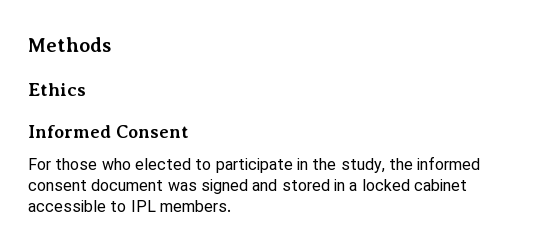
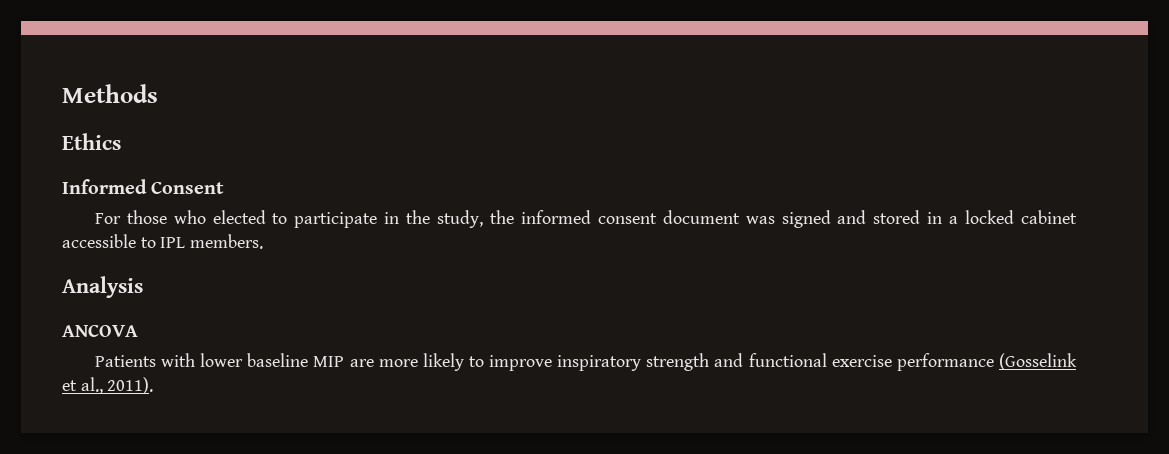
+ Analysis
+ ANCOVA
+ Patients with lower baseline MIP are more likely to improve inspiratory strength and functional exercise performance (Gosselink et al., 2011).

